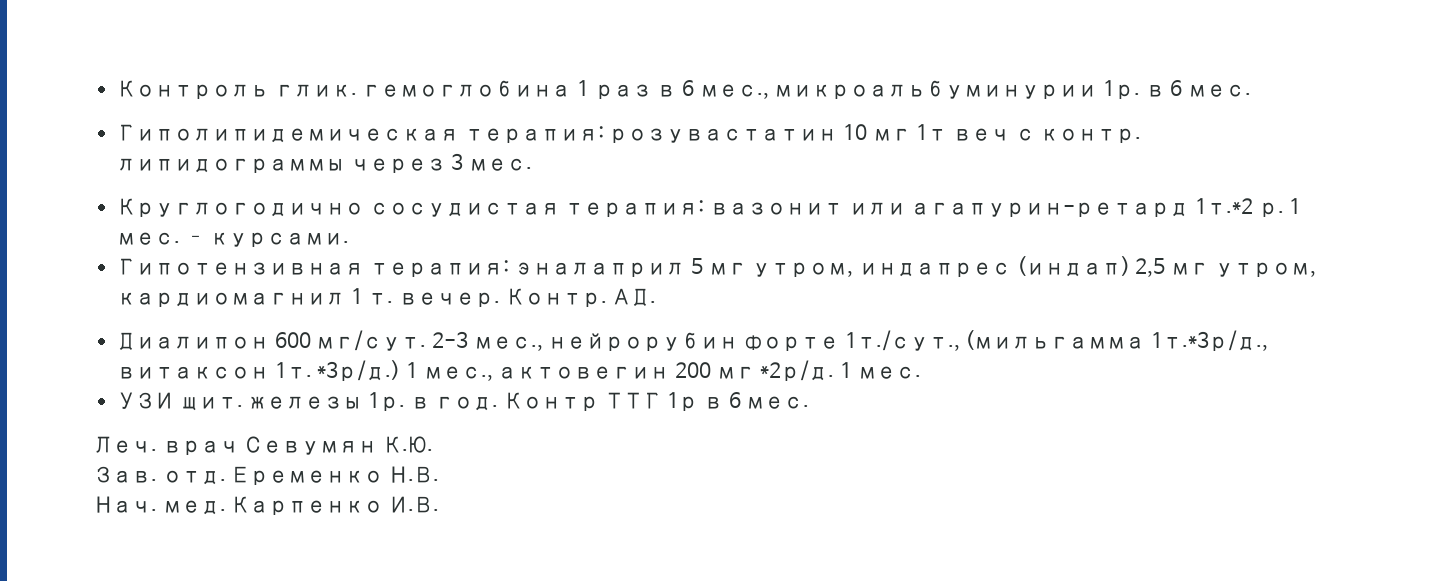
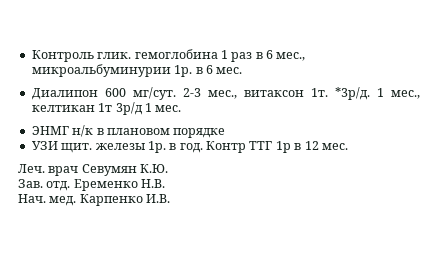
- Гиполипидемическая терапия: розувастатин 10 мг 1т веч с контр. липидограммы через 3 мес.
- Круглогодично сосудистая терапия: вазонит или агапурин-ретард 1т.*2 р. 1 мес. – курсами.
- Гипотензивная терапия: эналаприл 5 мг утром, индапрес (индап) 2,5 мг утром, кардиомагнил 1 т. вечер. Контр. АД.
- 2-3 мес., нейрорубин форте 1т./сут., (мильгамма 1т.*3р/д., витаксон 1т.
+ 2-3 мес., витаксон 1т.
- *3р/д.)
+ *3р/д.
- 1 мес., актовегин 200 мг *2р/д. 1 мес.
+ 1 мес., келтикан 1т 3р/д 1 мес.
+ ЭНМГ н/к в плановом порядке
- Контр ТТГ 1р в 6 мес.
+ Контр ТТГ 1р в 12 мес.

